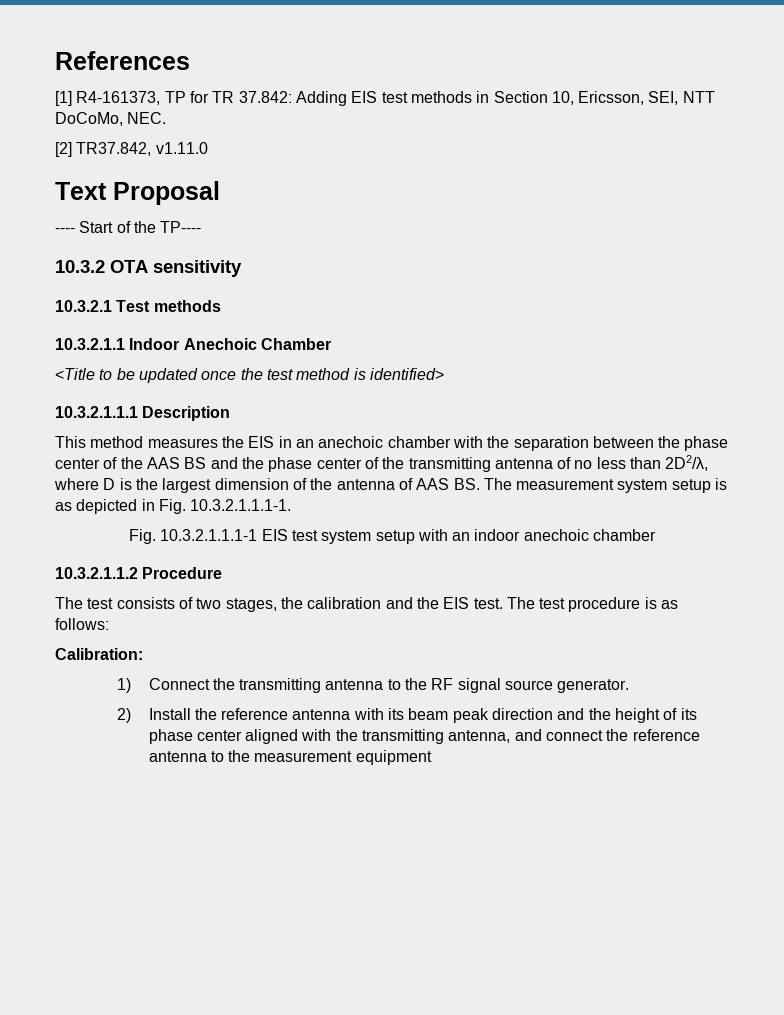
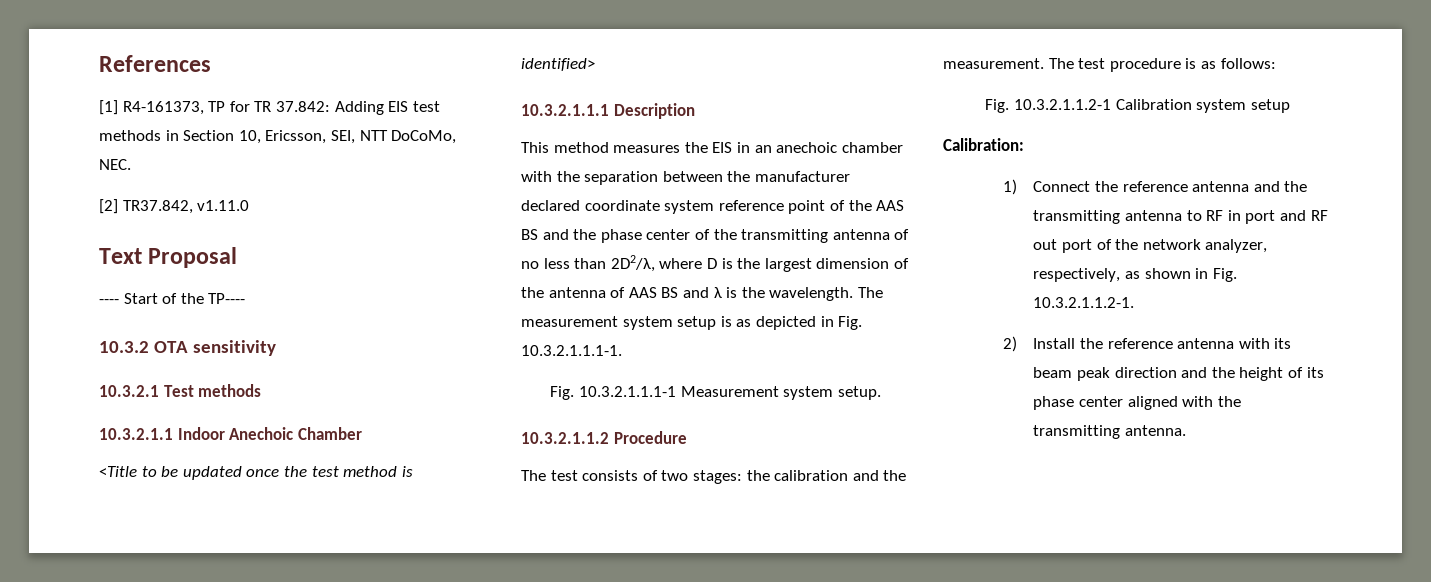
- This method measures the EIS in an anechoic chamber with the separation between the phase center of the AAS BS and the phase center of the transmitting antenna of no less than 2D2/λ, where D is the largest dimension of the antenna of AAS BS. The measurement system setup is as depicted in Fig. 10.3.2.1.1.1-1.
+ This method measures the EIS in an anechoic chamber with the separation between the manufacturer declared coordinate system reference point of the AAS BS and the phase center of the transmitting antenna of no less than 2D2/λ, where D is the largest dimension of the antenna of AAS BS and λ is the wavelength. The measurement system setup is as depicted in Fig. 10.3.2.1.1.1-1.
- Fig. 10.3.2.1.1.1-1 EIS test system setup with an indoor anechoic chamber
+ Fig. 10.3.2.1.1.1-1 Measurement system setup.
- The test consists of two stages, the calibration and the EIS test.
+ The test consists of two stages: the calibration and the measurement.
+ Fig. 10.3.2.1.1.2-1 Calibration system setup
- 1) Connect the transmitting antenna to the RF signal source generator.
+ 1) Connect the reference antenna and the transmitting antenna to RF in port and RF out port of the network analyzer, respectively, as shown in Fig. 10.3.2.1.1.2-1.
- 2) Install the reference antenna with its beam peak direction and the height of its phase center aligned with the transmitting antenna, and connect the reference antenna to the measurement equipment
+ 2) Install the reference antenna with its beam peak direction and the height of its phase center aligned with the transmitting antenna.

